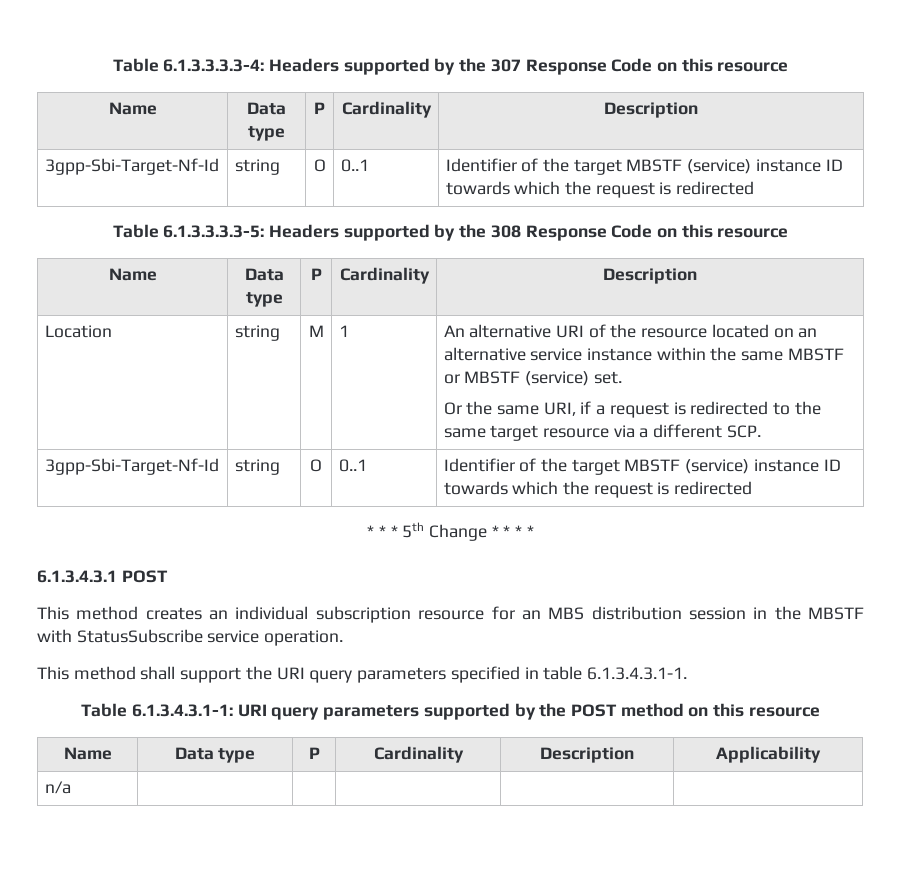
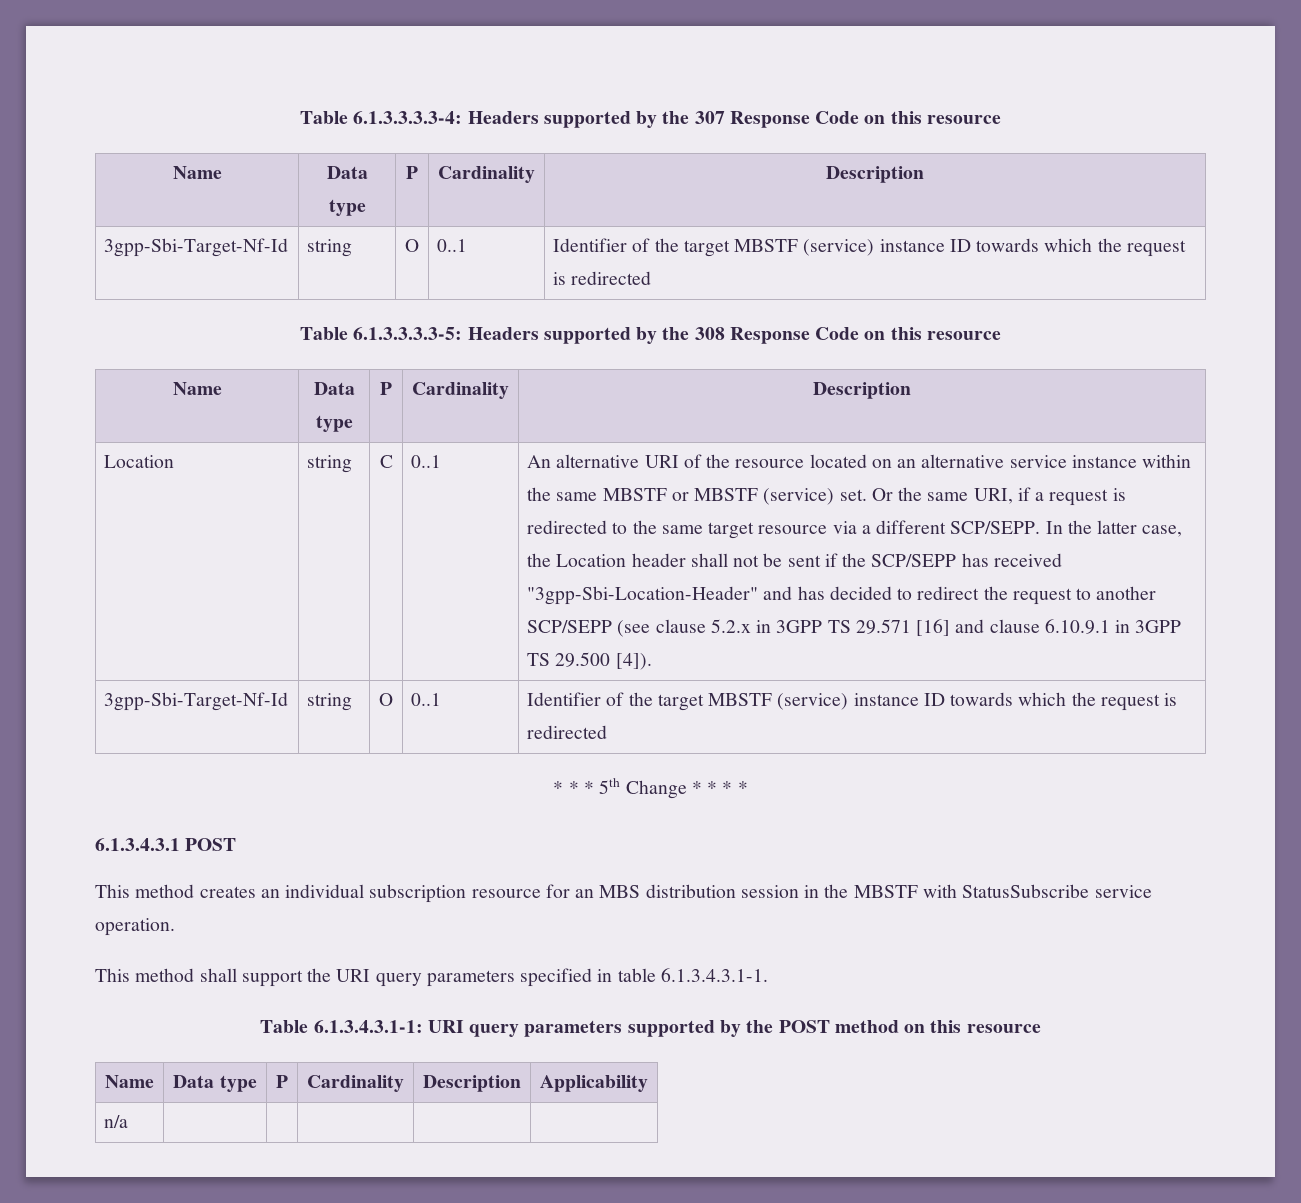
- M | 1
+ C | 0..1
- An alternative URI of the resource located on an alternative service instance within the same MBSTF or MBSTF (service) set.
- Or the same URI, if a request is redirected to the same target resource via a different SCP.
+ An alternative URI of the resource located on an alternative service instance within the same MBSTF or MBSTF (service) set. Or the same URI, if a request is redirected to the same target resource via a different SCP/SEPP. In the latter case, the Location header shall not be sent if the SCP/SEPP has received "3gpp-Sbi-Location-Header" and has decided to redirect the request to another SCP/SEPP (see clause 5.2.x in 3GPP TS 29.571 [16] and clause 6.10.9.1 in 3GPP TS 29.500 [4]).

